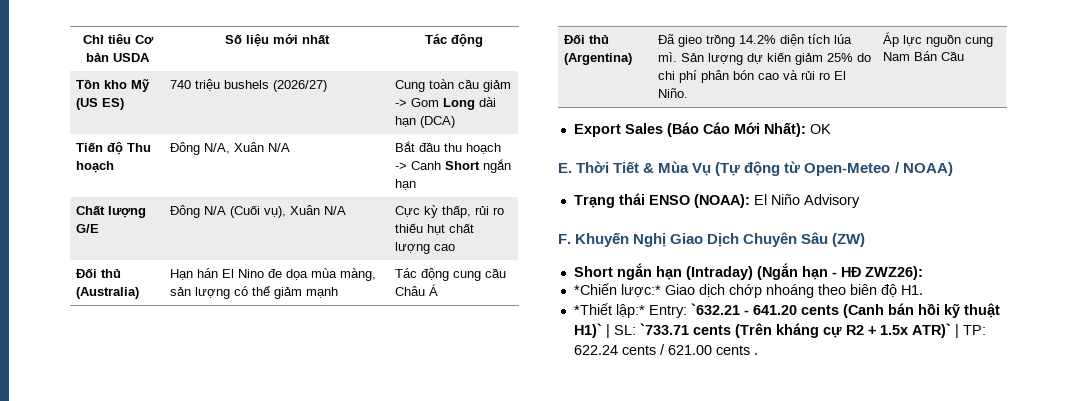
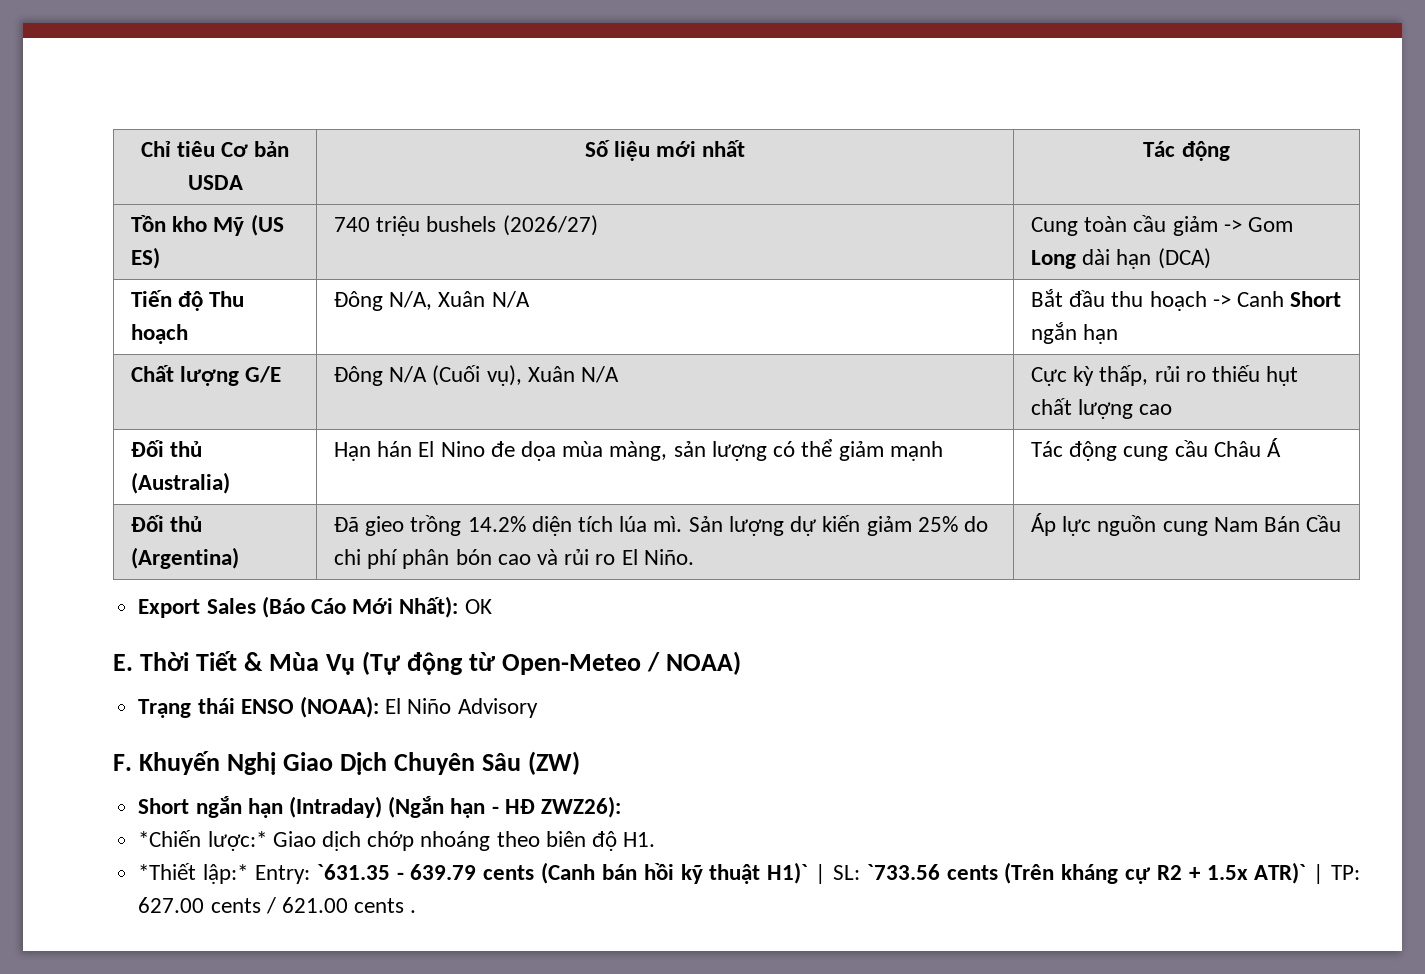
- *Thiết lập:* Entry: `632.21 - 641.20 cents (Canh bán hồi kỹ thuật H1)` | SL: `733.71 cents (Trên kháng cự R2 + 1.5x ATR)` | TP: 622.24 cents / 621.00 cents .
+ *Thiết lập:* Entry: `631.35 - 639.79 cents (Canh bán hồi kỹ thuật H1)` | SL: `733.56 cents (Trên kháng cự R2 + 1.5x ATR)` | TP: 627.00 cents / 621.00 cents .

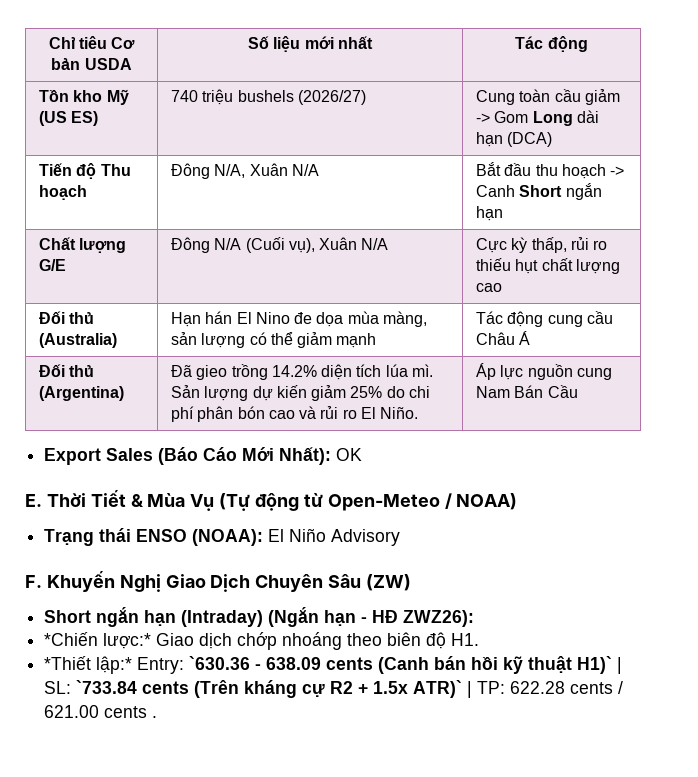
- *Thiết lập:* Entry: `631.35 - 639.79 cents (Canh bán hồi kỹ thuật H1)` | SL: `733.56 cents (Trên kháng cự R2 + 1.5x ATR)` | TP: 627.00 cents / 621.00 cents .
+ *Thiết lập:* Entry: `630.36 - 638.09 cents (Canh bán hồi kỹ thuật H1)` | SL: `733.84 cents (Trên kháng cự R2 + 1.5x ATR)` | TP: 622.28 cents / 621.00 cents .

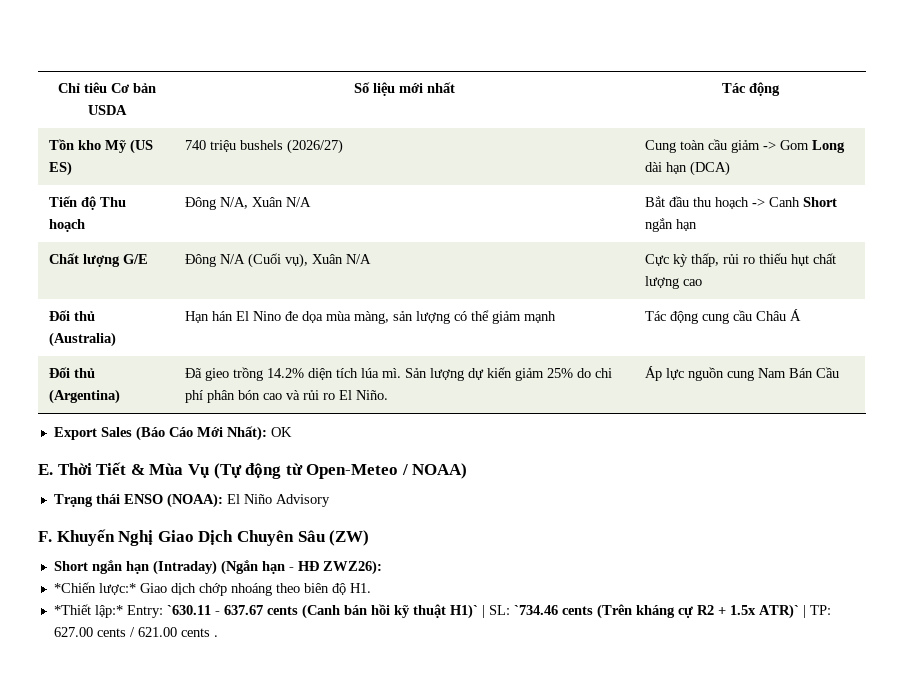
- *Thiết lập:* Entry: `630.36 - 638.09 cents (Canh bán hồi kỹ thuật H1)` | SL: `733.84 cents (Trên kháng cự R2 + 1.5x ATR)` | TP: 622.28 cents / 621.00 cents .
+ *Thiết lập:* Entry: `630.11 - 637.67 cents (Canh bán hồi kỹ thuật H1)` | SL: `734.46 cents (Trên kháng cự R2 + 1.5x ATR)` | TP: 627.00 cents / 621.00 cents .

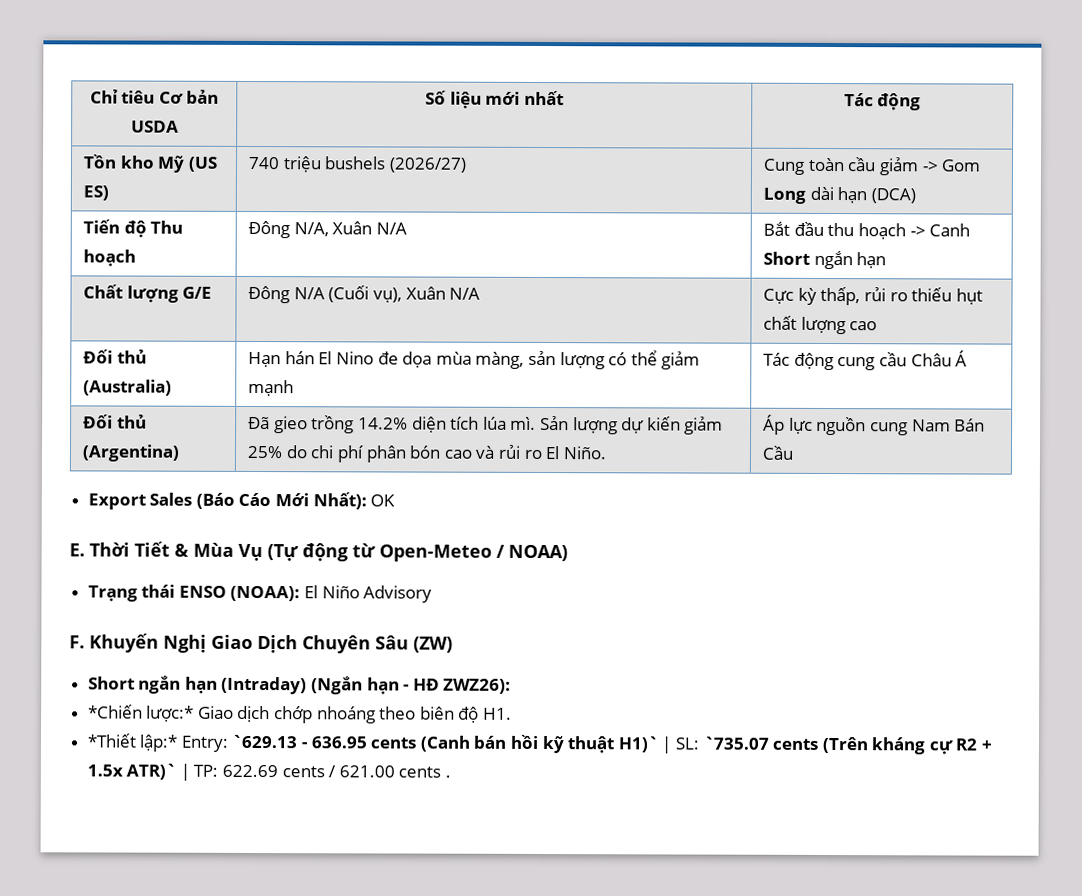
- *Thiết lập:* Entry: `630.11 - 637.67 cents (Canh bán hồi kỹ thuật H1)` | SL: `734.46 cents (Trên kháng cự R2 + 1.5x ATR)` | TP: 627.00 cents / 621.00 cents .
+ *Thiết lập:* Entry: `629.13 - 636.95 cents (Canh bán hồi kỹ thuật H1)` | SL: `735.07 cents (Trên kháng cự R2 + 1.5x ATR)` | TP: 622.69 cents / 621.00 cents .

